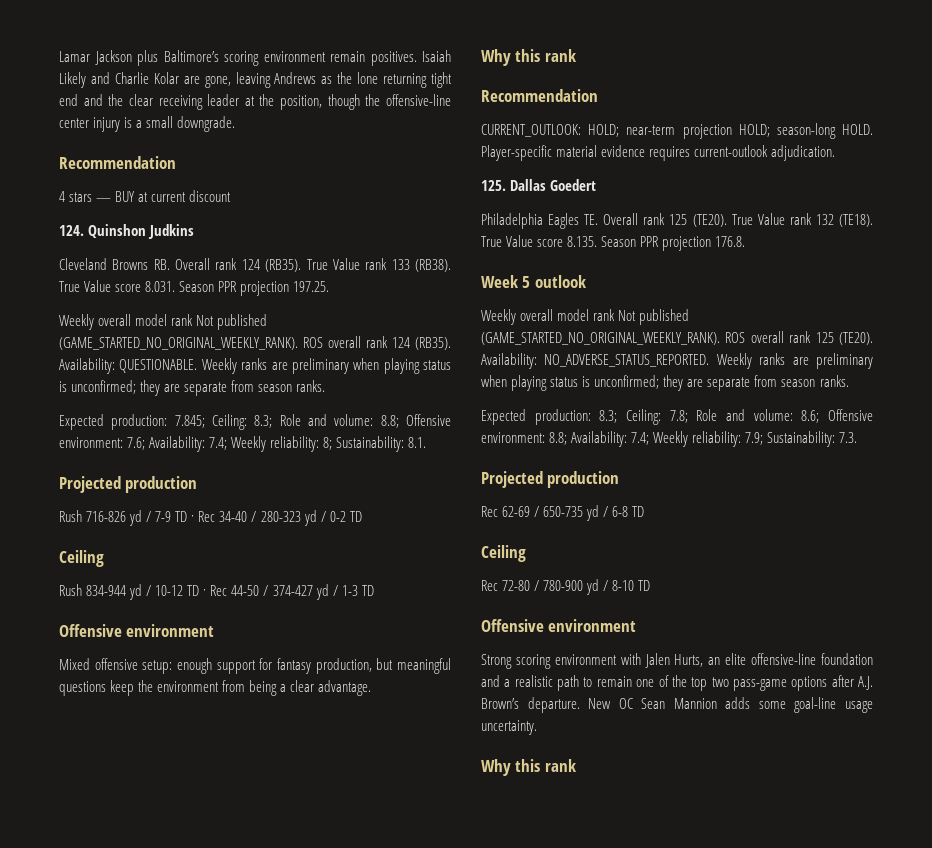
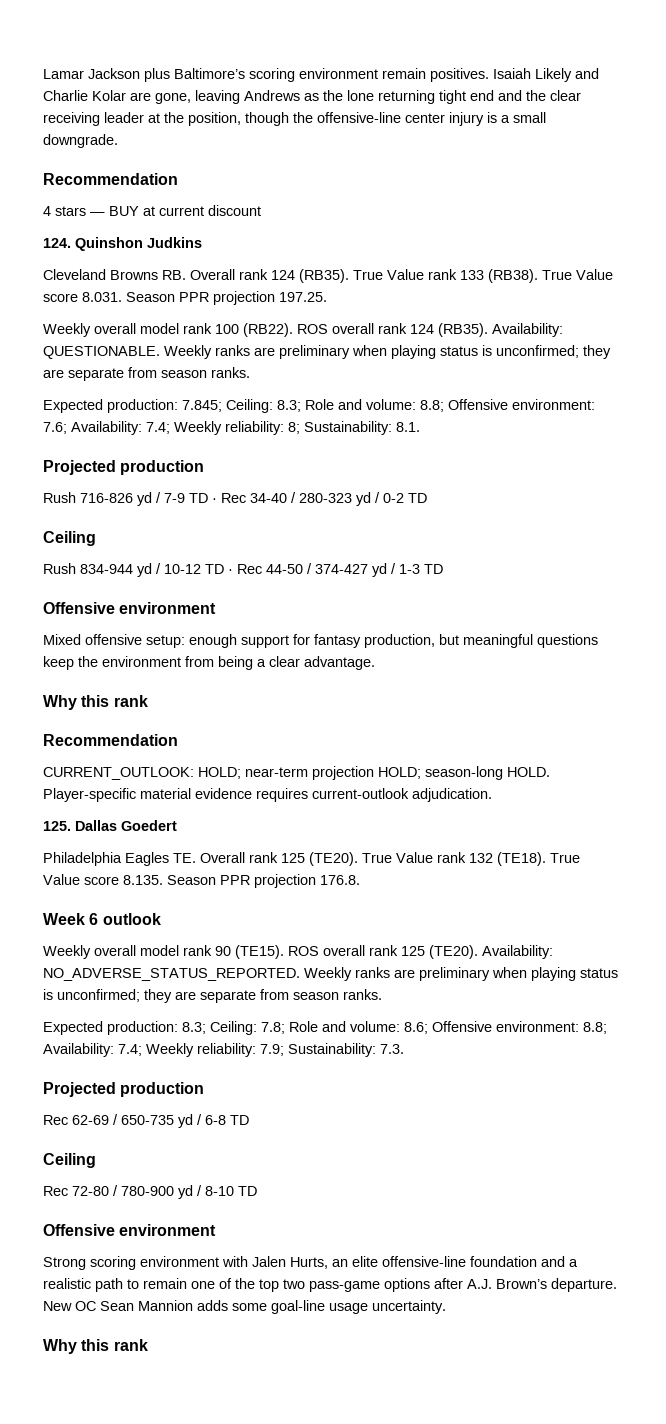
  True Value score 8.031. Season PPR projection 197.25.
- Weekly overall model rank Not published (GAME_STARTED_NO_ORIGINAL_WEEKLY_RANK).
+ Weekly overall model rank 100 (RB22).
- Week 5 outlook
- Weekly overall model rank Not published (GAME_STARTED_NO_ORIGINAL_WEEKLY_RANK).
+ Week 6 outlook
+ Weekly overall model rank 90 (TE15).

